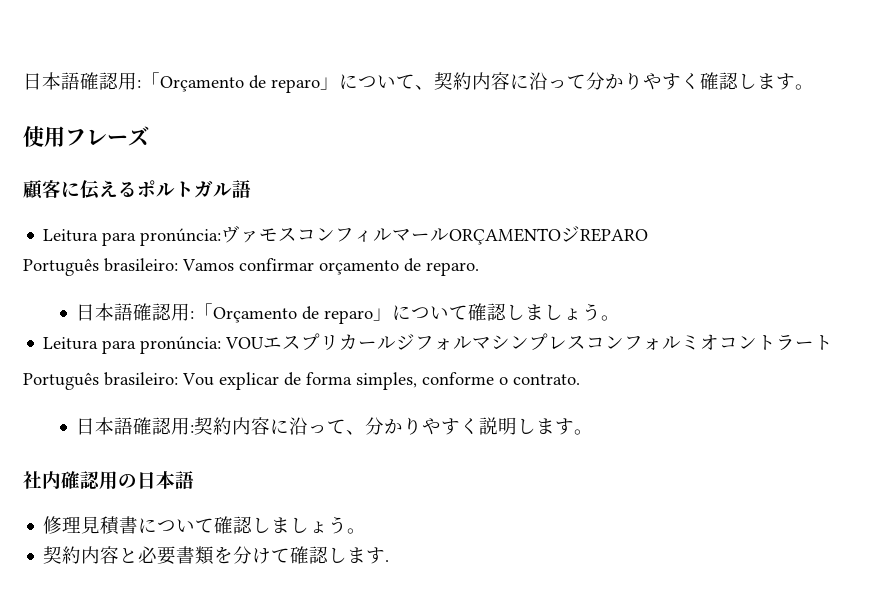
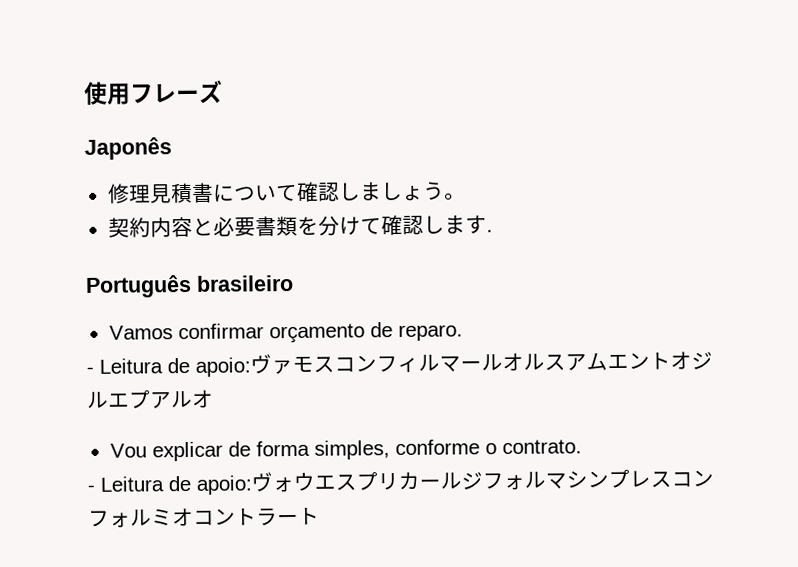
- 日本語確認用:「Orçamento de reparo」について、契約内容に沿って分かりやすく確認します。
  使用フレーズ
- 顧客に伝えるポルトガル語
- Leitura para pronúncia:ヴァモスコンフィルマールORÇAMENTOジREPARO
- Português brasileiro: Vamos confirmar orçamento de reparo.
- 日本語確認用:「Orçamento de reparo」について確認しましょう。
- Leitura para pronúncia: VOUエスプリカールジフォルマシンプレスコンフォルミオコントラート
- Português brasileiro: Vou explicar de forma simples, conforme o contrato.
- 日本語確認用:契約内容に沿って、分かりやすく説明します。
- 社内確認用の日本語
+ Japonês
+ Português brasileiro
+ Vamos confirmar orçamento de reparo.
+ - Leitura de apoio:ヴァモスコンフィルマールオルスアムエントオジルエプアルオ
+ Vou explicar de forma simples, conforme o contrato.
+ - Leitura de apoio:ヴォウエスプリカールジフォルマシンプレスコンフォルミオコントラート

